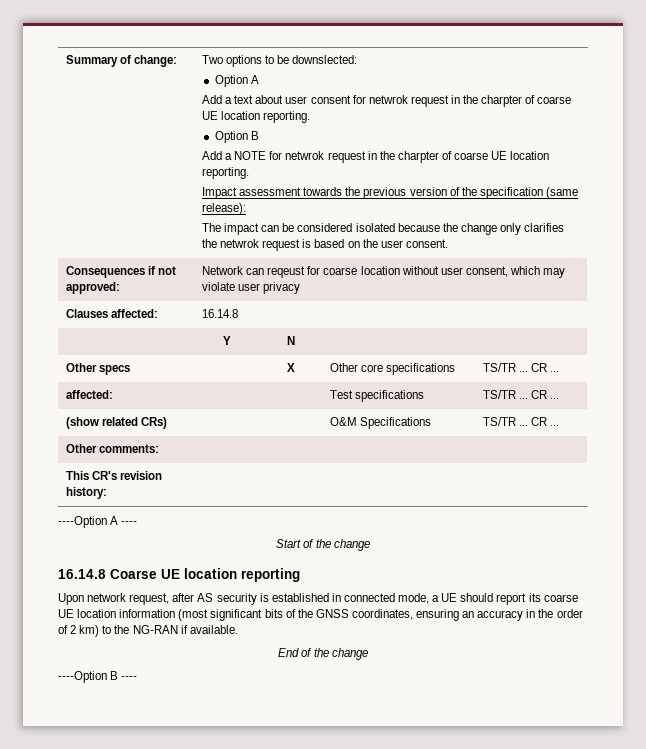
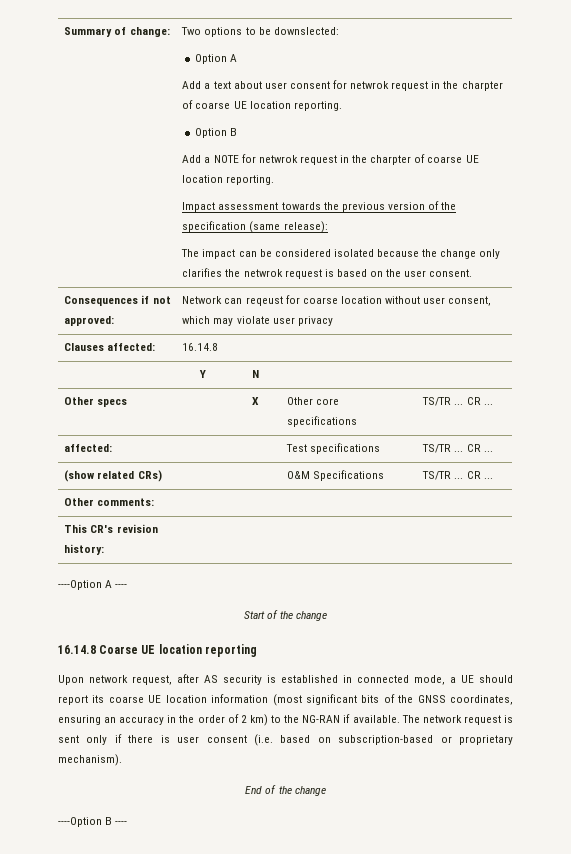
+ The network request is sent only if there is user consent (i.e. based on subscription-based or proprietary mechanism).

